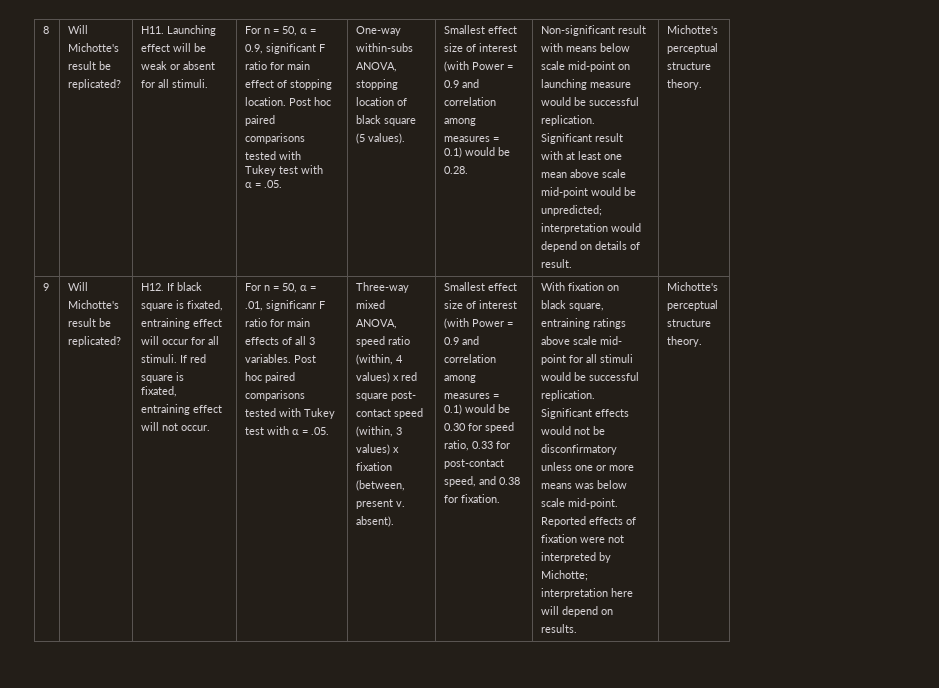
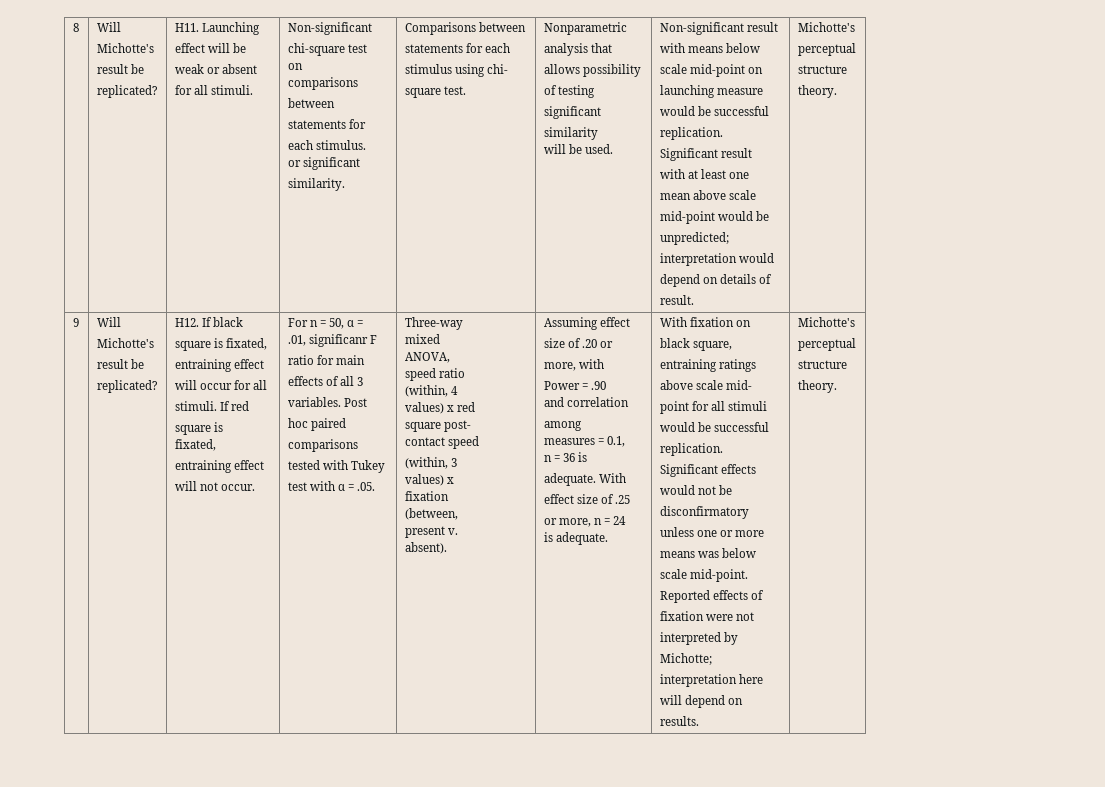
- for all stimuli. | For n = 50, α =
- 0.9, significant F
- ratio for main
- effect of stopping
- location. Post hoc
- paired
+ for all stimuli. | Non-significant
+ chi-square test
+ on
  comparisons
- tested with
- Tukey test with
- α = .05. | One-way
- within-subs
- ANOVA,
- stopping
- location of
- black square
- (5 values). | Smallest effect
- size of interest
- (with Power =
- 0.9 and
- correlation
- among
- measures =
- 0.1) would be
- 0.28.
+ between
+ statements for
+ each stimulus.
+ or significant
+ similarity. | Comparisons between
+ statements for each
+ stimulus using chi-
+ square test. | Nonparametric
+ analysis that
+ allows possibility
+ of testing
+ significant
+ similarity
+ will be used.
- absent). | Smallest effect
- size of interest
- (with Power =
- 0.9 and
- correlation
+ absent). | Assuming effect
+ size of .20 or
+ more, with
+ Power = .90
+ and correlation
  among
- measures =
- 0.1) would be
- 0.30 for speed
- ratio, 0.33 for
- post-contact
- speed, and 0.38
- for fixation.
+ measures = 0.1,
+ n = 36 is
+ adequate. With
+ effect size of .25
+ or more, n = 24
+ is adequate.

